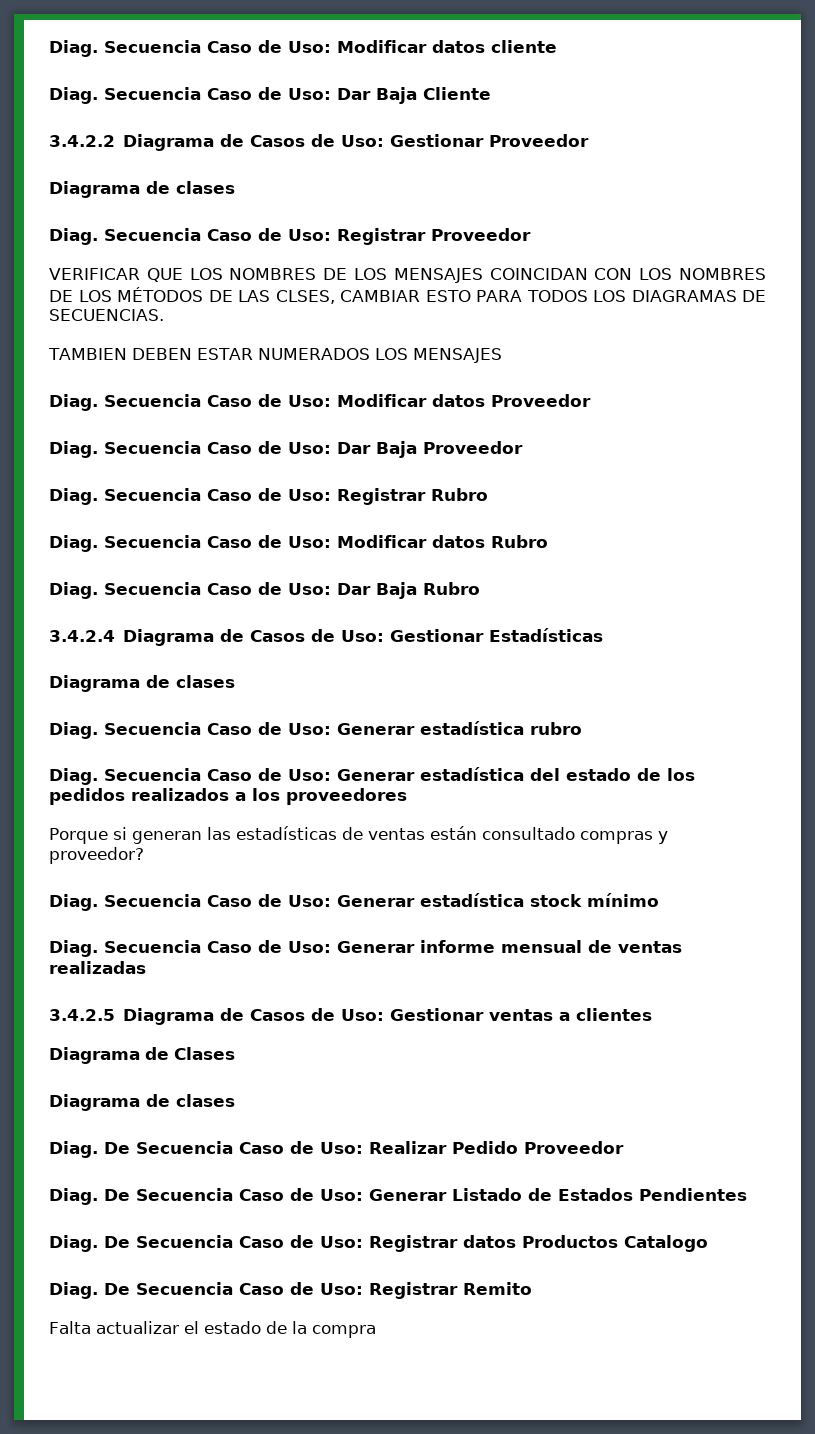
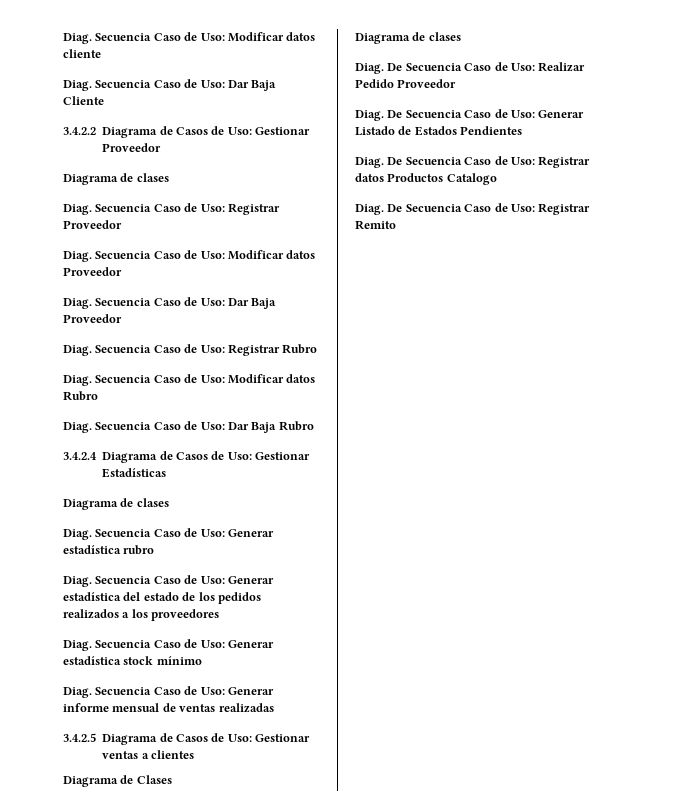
- VERIFICAR QUE LOS NOMBRES DE LOS MENSAJES COINCIDAN CON LOS NOMBRES DE LOS MÉTODOS DE LAS CLSES, CAMBIAR ESTO PARA TODOS LOS DIAGRAMAS DE SECUENCIAS.
- TAMBIEN DEBEN ESTAR NUMERADOS LOS MENSAJES
- Porque si generan las estadísticas de ventas están consultado compras y proveedor?
- Falta actualizar el estado de la compra

